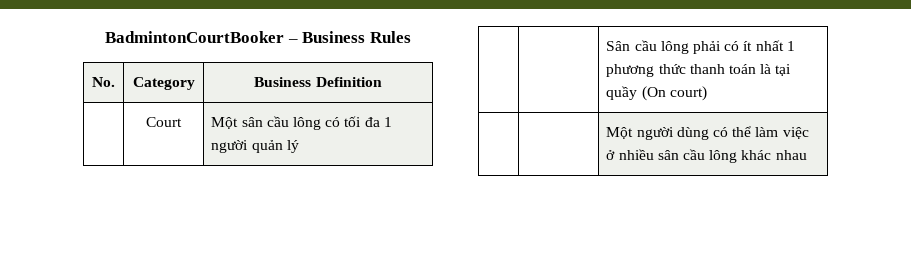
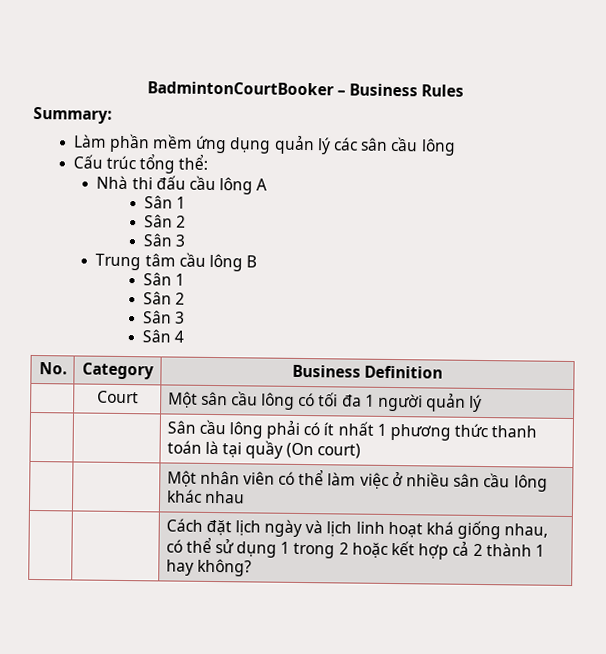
+ Summary:
+ Làm phần mềm ứng dụng quản lý các sân cầu lông
+ Cấu trúc tổng thể:
+ Nhà thi đấu cầu lông A
+ Sân 1
+ Sân 2
+ Sân 3
+ Trung tâm cầu lông B
+ Sân 1
+ Sân 2
+ Sân 3
+ Sân 4
- | | Một người dùng có thể làm việc ở nhiều sân cầu lông khác nhau
+ | | Một nhân viên có thể làm việc ở nhiều sân cầu lông khác nhau
+ | | Cách đặt lịch ngày và lịch linh hoạt khá giống nhau, có thể sử dụng 1 trong 2 hoặc kết hợp cả 2 thành 1 hay không?

